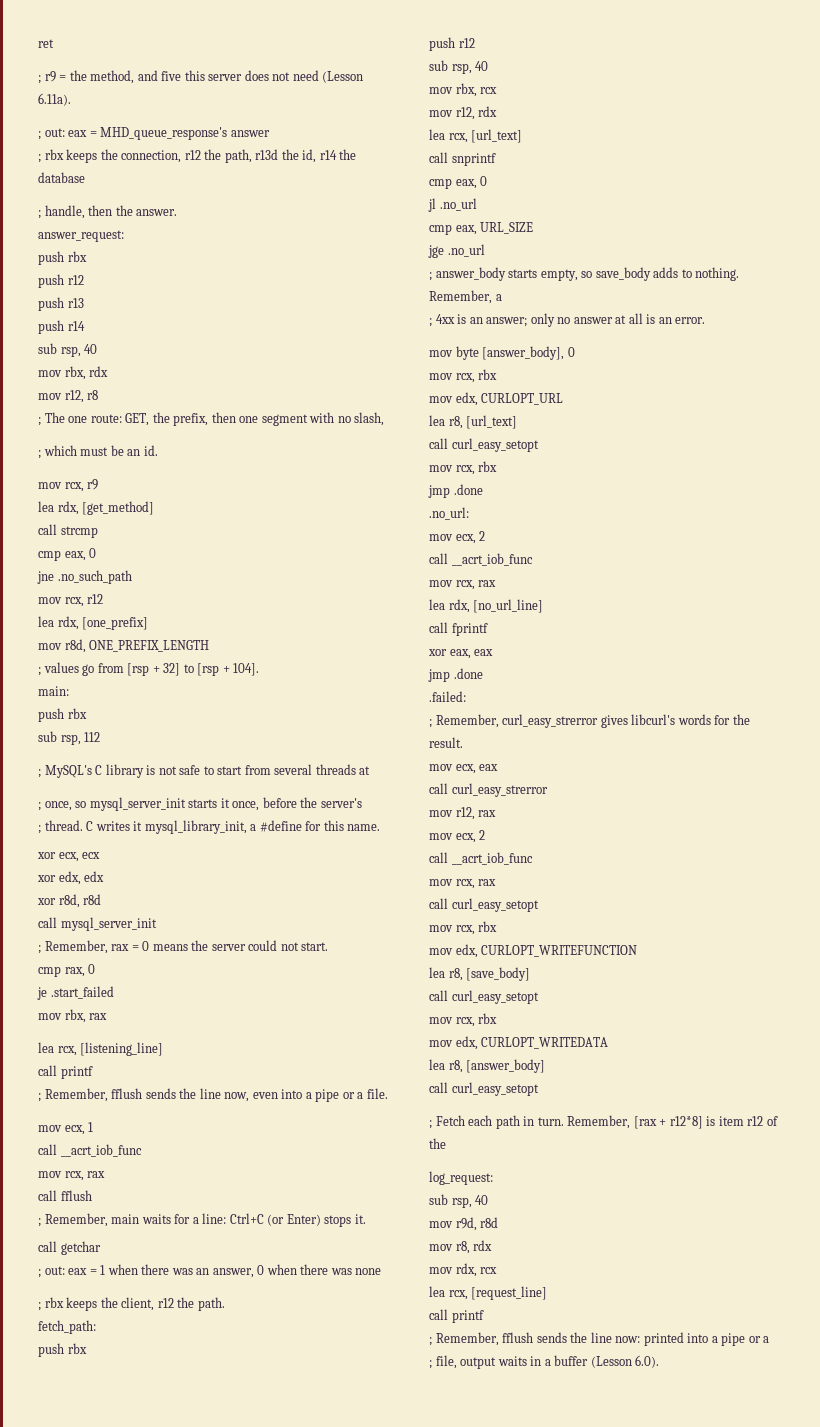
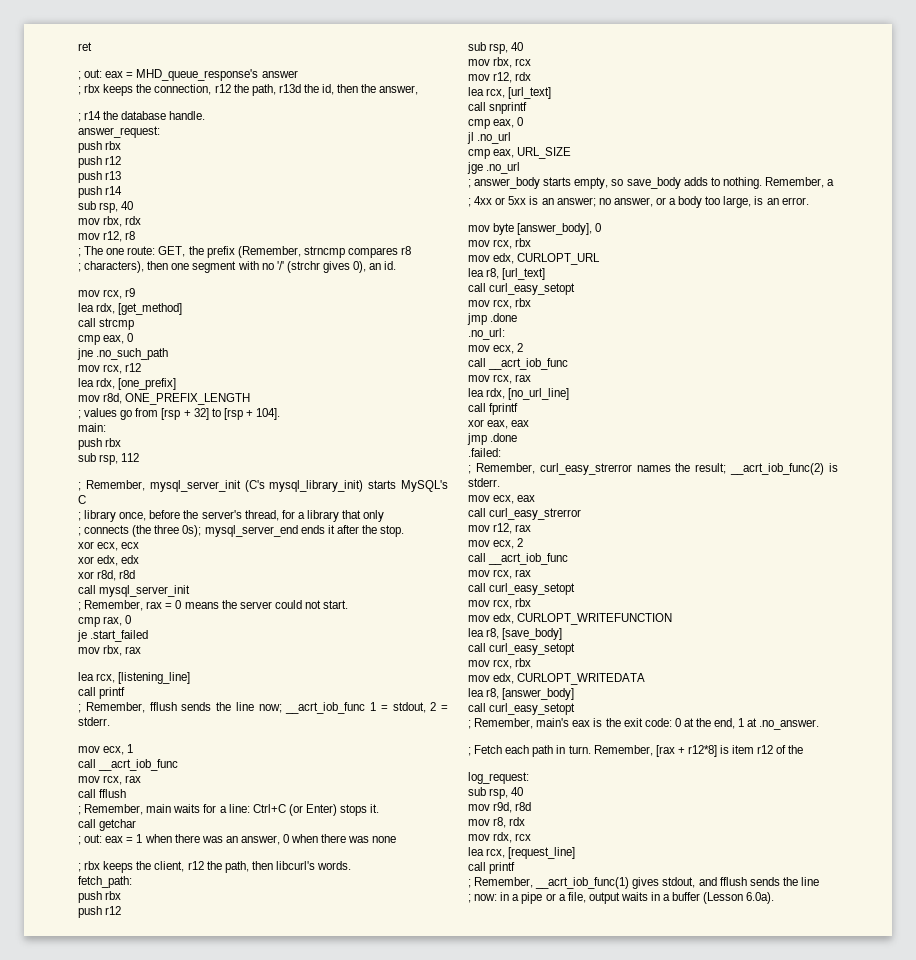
- ; r9 = the method, and five this server does not need (Lesson 6.11a).
- ; rbx keeps the connection, r12 the path, r13d the id, r14 the database
- ; handle, then the answer.
+ ; rbx keeps the connection, r12 the path, r13d the id, then the answer,
+ ; r14 the database handle.
- ; The one route: GET, the prefix, then one segment with no slash,
- ; which must be an id.
+ ; The one route: GET, the prefix (Remember, strncmp compares r8
+ ; characters), then one segment with no '/' (strchr gives 0), an id.
- ; MySQL's C library is not safe to start from several threads at
- ; once, so mysql_server_init starts it once, before the server's
- ; thread. C writes it mysql_library_init, a #define for this name.
+ ; Remember, mysql_server_init (C's mysql_library_init) starts MySQL's C
+ ; library once, before the server's thread, for a library that only
+ ; connects (the three 0s); mysql_server_end ends it after the stop.
- ; Remember, fflush sends the line now, even into a pipe or a file.
+ ; Remember, fflush sends the line now; __acrt_iob_func 1 = stdout, 2 = stderr.
- ; rbx keeps the client, r12 the path.
+ ; rbx keeps the client, r12 the path, then libcurl's words.
- ; 4xx is an answer; only no answer at all is an error.
+ ; 4xx or 5xx is an answer; no answer, or a body too large, is an error.
- ; Remember, curl_easy_strerror gives libcurl's words for the result.
+ ; Remember, curl_easy_strerror names the result; __acrt_iob_func(2) is stderr.
+ ; Remember, main's eax is the exit code: 0 at the end, 1 at .no_answer.
- ; Remember, fflush sends the line now: printed into a pipe or a
- ; file, output waits in a buffer (Lesson 6.0).
+ ; Remember, __acrt_iob_func(1) gives stdout, and fflush sends the line
+ ; now: in a pipe or a file, output waits in a buffer (Lesson 6.0a).

